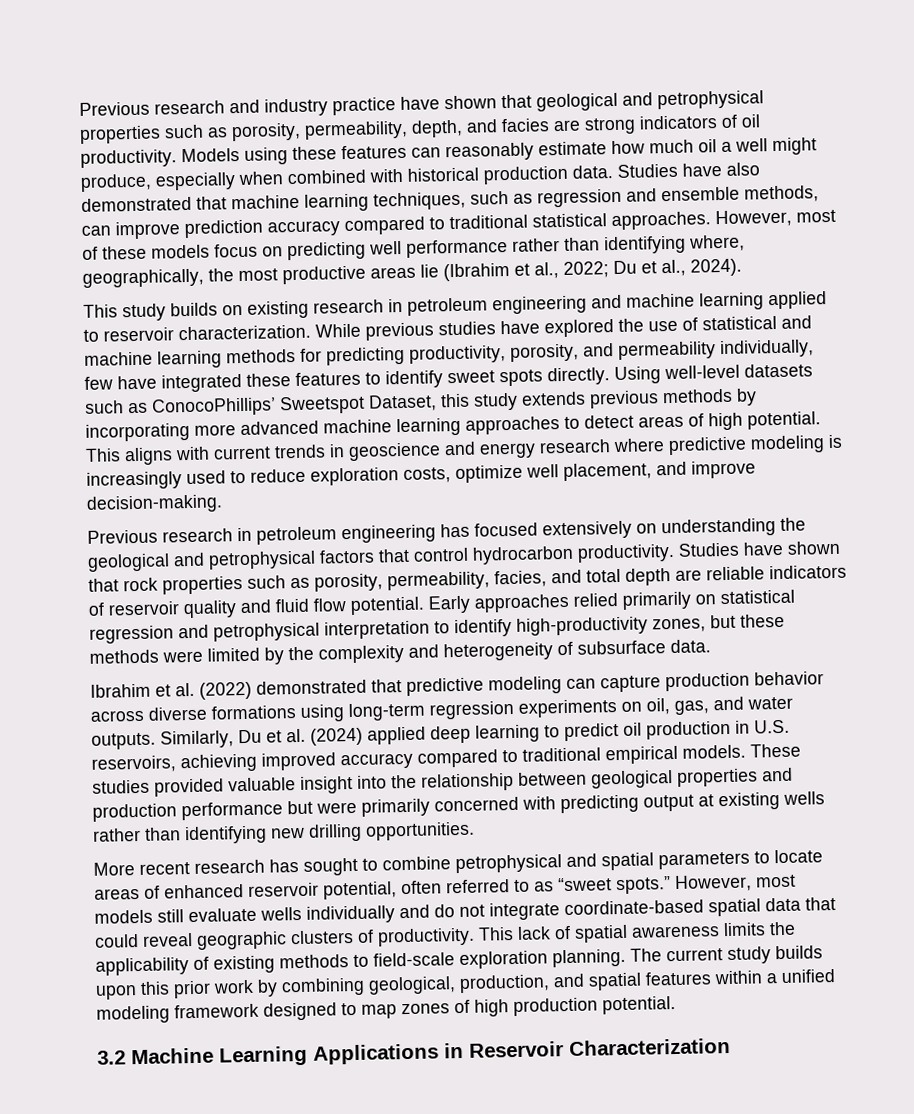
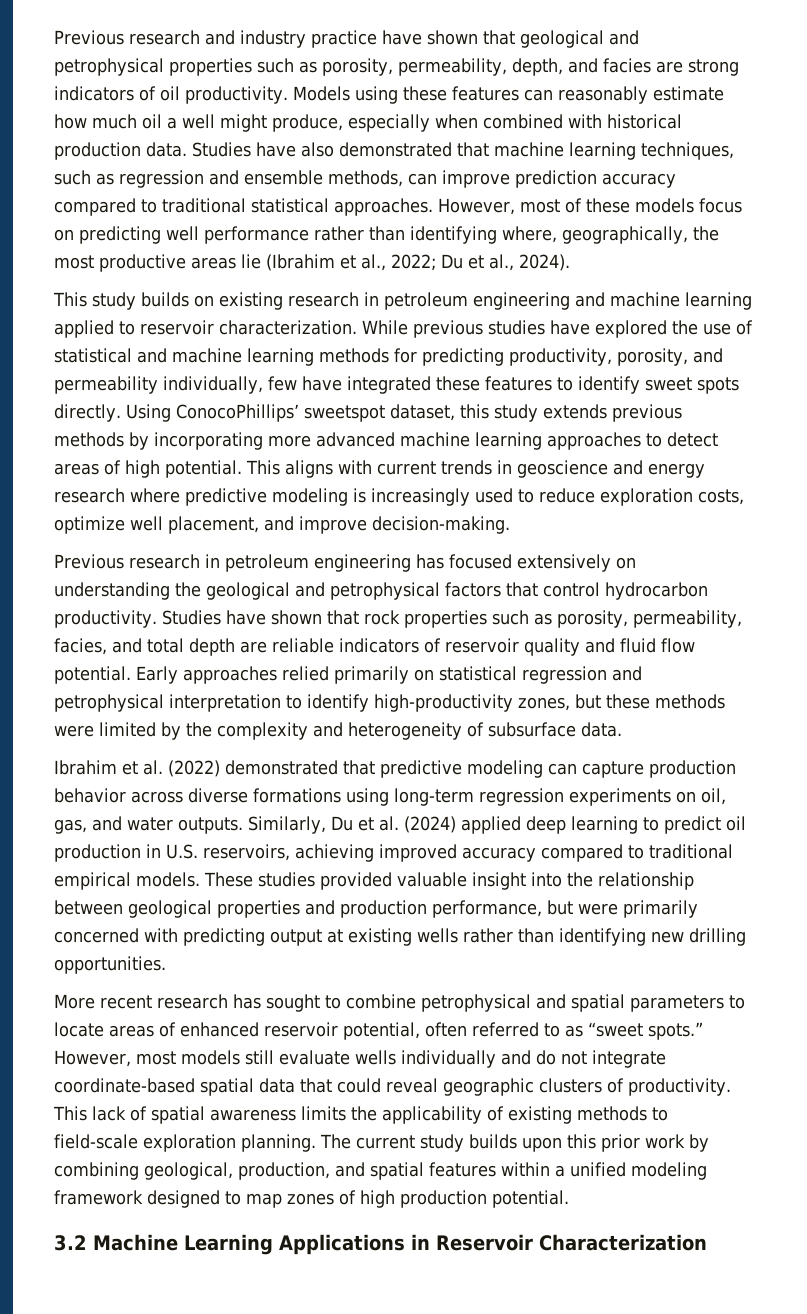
- Using well-level datasets such as ConocoPhillips’ Sweetspot Dataset, this study extends previous methods by incorporating more advanced machine learning approaches to detect areas of high potential.
+ Using ConocoPhillips’ sweetspot dataset, this study extends previous methods by incorporating more advanced machine learning approaches to detect areas of high potential.
- These studies provided valuable insight into the relationship between geological properties and production performance but were primarily concerned with predicting output at existing wells rather than identifying new drilling opportunities.
+ These studies provided valuable insight into the relationship between geological properties and production performance, but were primarily concerned with predicting output at existing wells rather than identifying new drilling opportunities.

